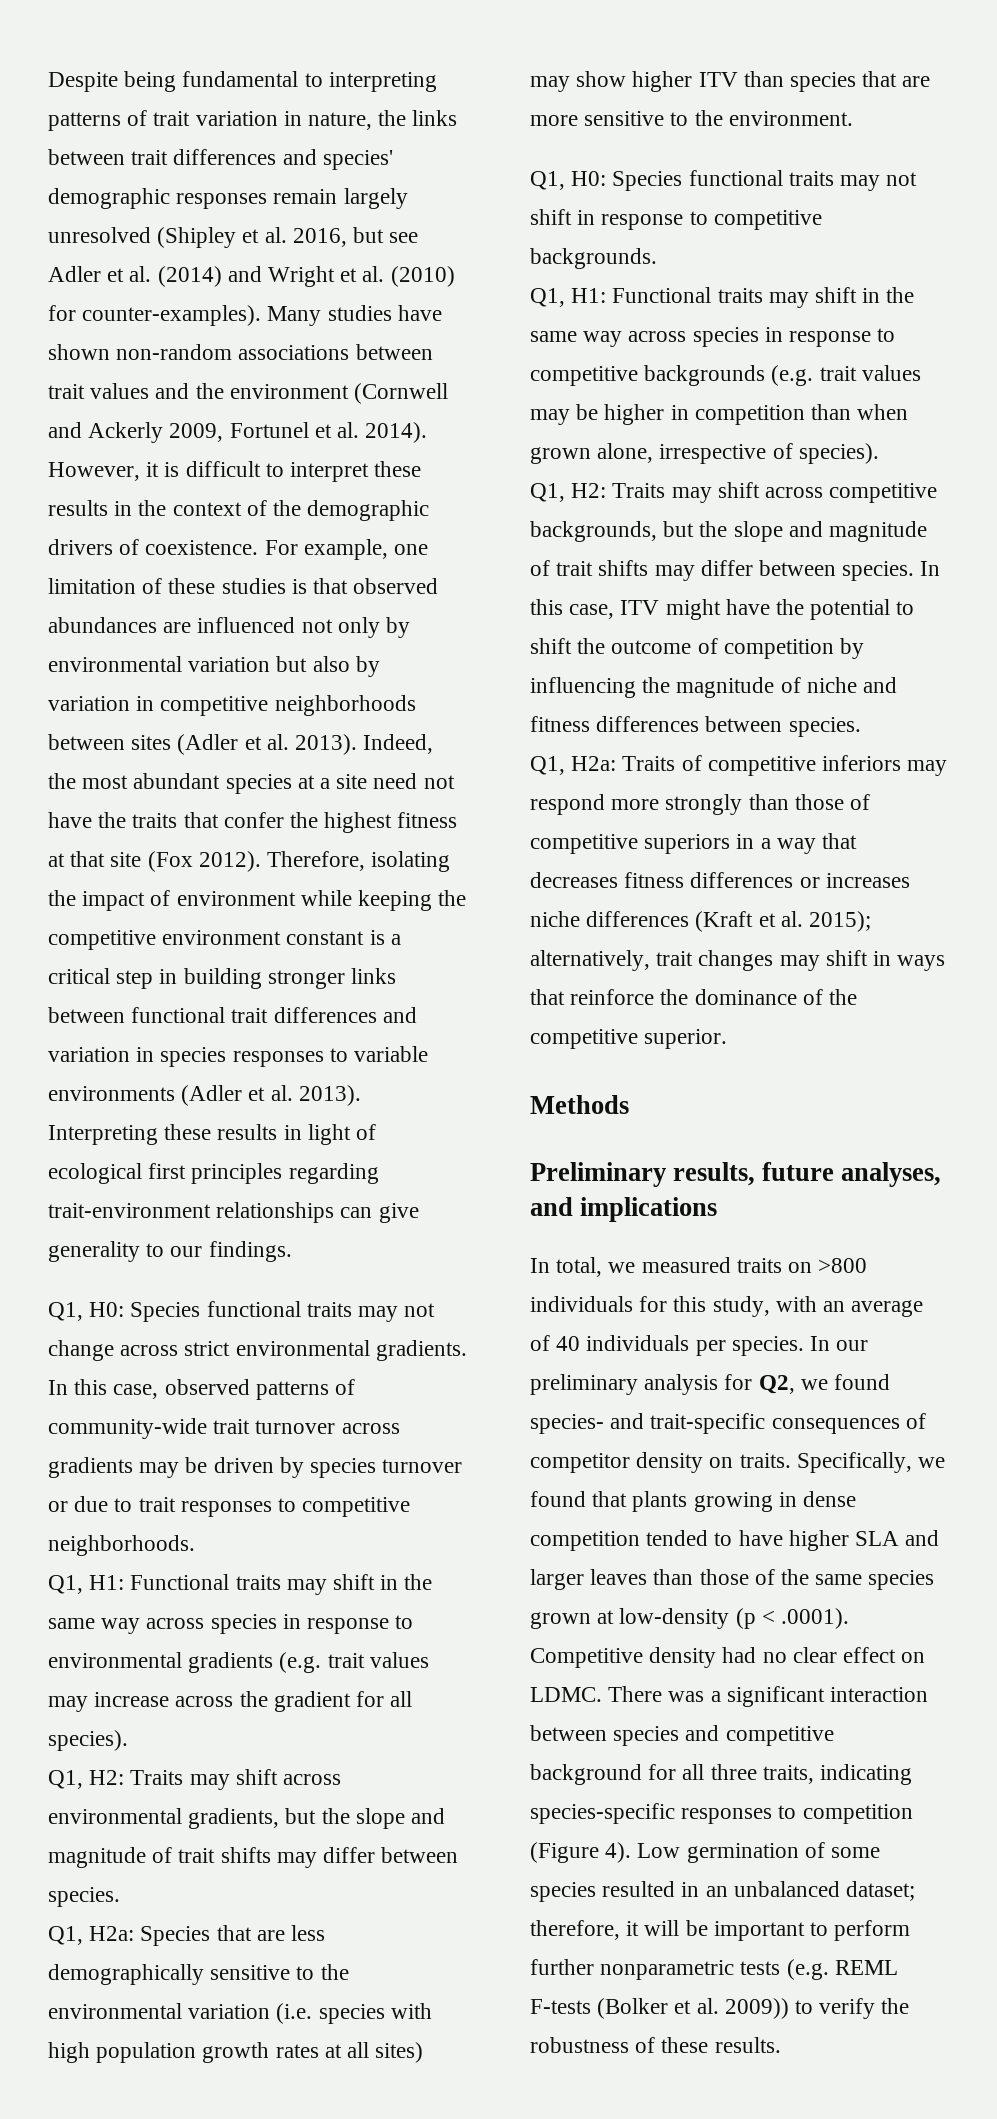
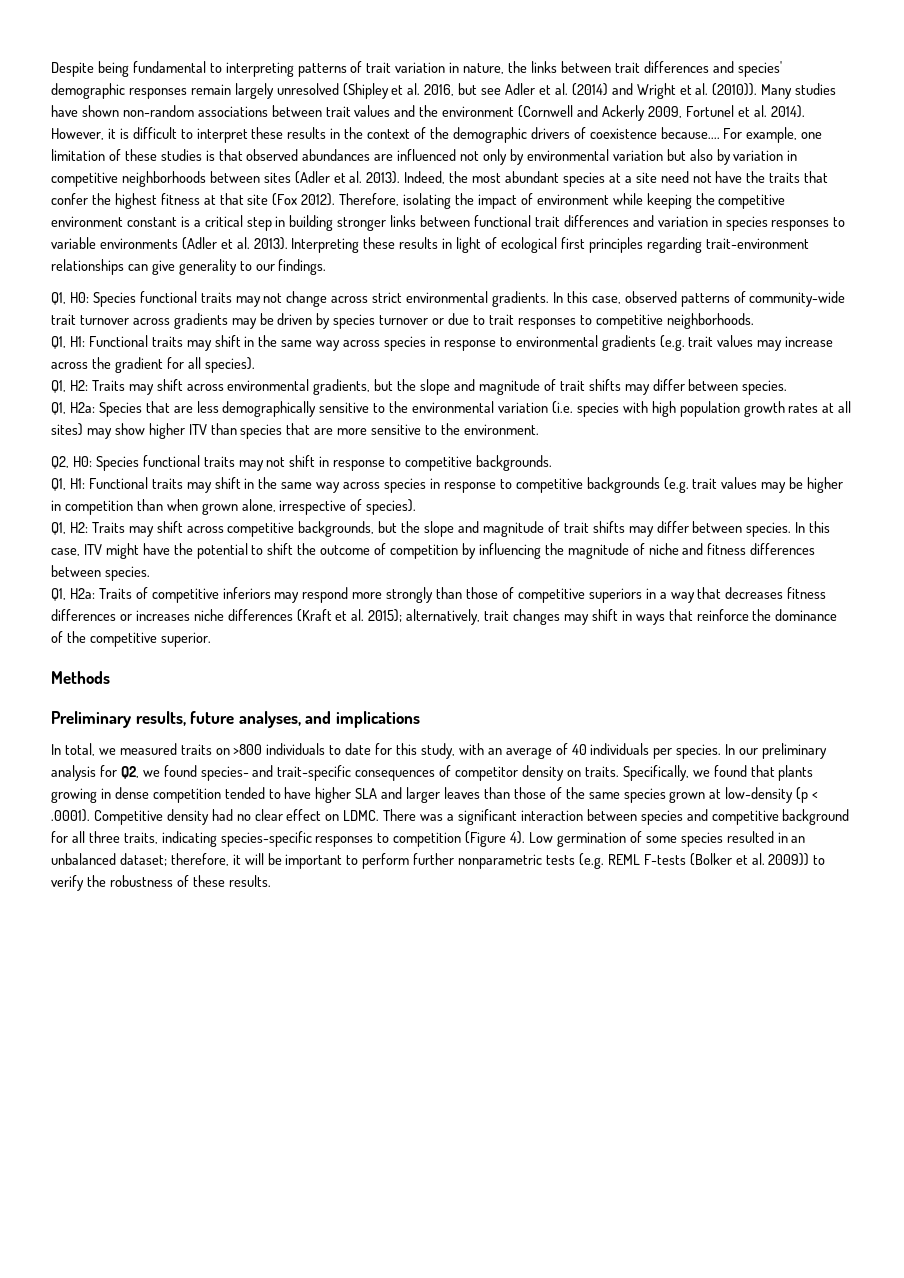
- Despite being fundamental to interpreting patterns of trait variation in nature, the links between trait differences and species' demographic responses remain largely unresolved (Shipley et al. 2016, but see Adler et al. (2014) and Wright et al. (2010) for counter-examples).
+ Despite being fundamental to interpreting patterns of trait variation in nature, the links between trait differences and species' demographic responses remain largely unresolved (Shipley et al. 2016, but see Adler et al. (2014) and Wright et al. (2010)).
- However, it is difficult to interpret these results in the context of the demographic drivers of coexistence.
+ However, it is difficult to interpret these results in the context of the demographic drivers of coexistence because....
- Q1, H0: Species functional traits may not shift in response to competitive backgrounds.
+ Q2, H0: Species functional traits may not shift in response to competitive backgrounds.
- In total, we measured traits on >800 individuals for this study, with an average of 40 individuals per species.
+ In total, we measured traits on >800 individuals to date for this study, with an average of 40 individuals per species.

